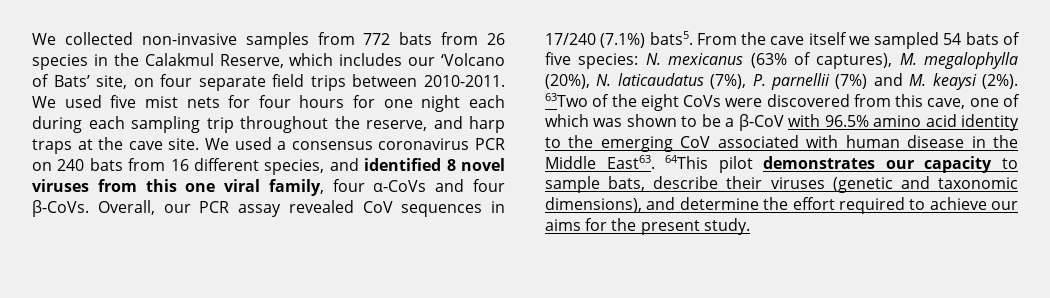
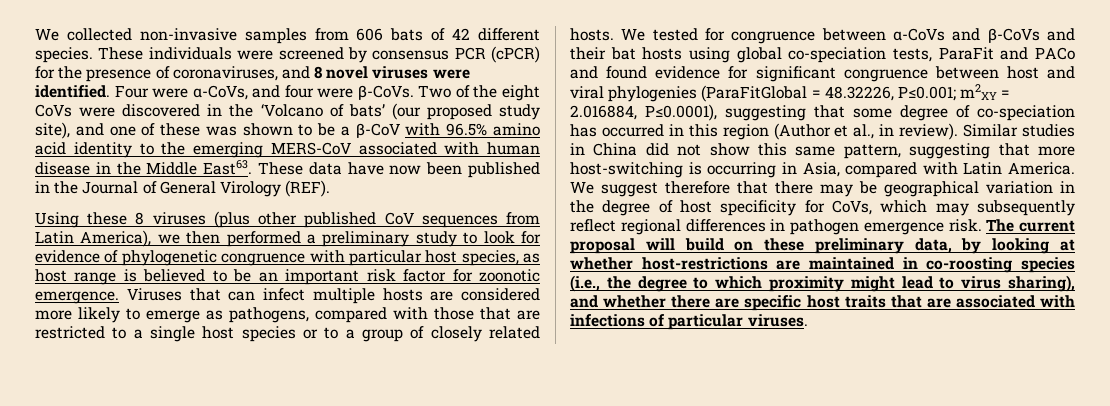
- We collected non-invasive samples from 772 bats from 26 species in the Calakmul Reserve, which includes our ‘Volcano of Bats’ site, on four separate field trips between 2010-2011. We used five mist nets for four hours for one night each during each sampling trip throughout the reserve, and harp traps at the cave site. We used a consensus coronavirus PCR on 240 bats from 16 different species, and identified 8 novel viruses from this one viral family, four α-CoVs and four β-CoVs. Overall, our PCR assay revealed CoV sequences in 17/240 (7.1%) bats5. From the cave itself we sampled 54 bats of five species: N. mexicanus (63% of captures), M. megalophylla (20%), N. laticaudatus (7%), P. parnellii (7%) and M. keaysi (2%). 63Two of the eight CoVs were discovered from this cave, one of which was shown to be a β-CoV with 96.5% amino acid identity to the emerging CoV associated with human disease in the Middle East63.
+ We collected non-invasive samples from 606 bats of 42 different species. These individuals were screened by consensus PCR (cPCR) for the presence of coronaviruses, and 8 novel viruses were identified. Four were α-CoVs, and four were β-CoVs. Two of the eight CoVs were discovered in the ‘Volcano of bats’ (our proposed study site), and one of these was shown to be a β-CoV with 96.5% amino acid identity to the emerging MERS-CoV associated with human disease in the Middle East63.
- 64This pilot demonstrates our capacity to sample bats, describe their viruses (genetic and taxonomic dimensions), and determine the effort required to achieve our aims for the present study.
+ These data have now been published in the Journal of General Virology (REF).
+ Using these 8 viruses (plus other published CoV sequences from Latin America), we then performed a preliminary study to look for evidence of phylogenetic congruence with particular host species, as host range is believed to be an important risk factor for zoonotic emergence. Viruses that can infect multiple hosts are considered more likely to emerge as pathogens, compared with those that are restricted to a single host species or to a group of closely related hosts. We tested for congruence between α-CoVs and β-CoVs and their bat hosts using global co-speciation tests, ParaFit and PACo and found evidence for significant congruence between host and viral phylogenies (ParaFitGlobal = 48.32226, P≤0.001; m2XY = 2.016884, P≤0.0001), suggesting that some degree of co-speciation has occurred in this region (Author et al., in review). Similar studies in China did not show this same pattern, suggesting that more host-switching is occurring in Asia, compared with Latin America. We suggest therefore that there may be geographical variation in the degree of host specificity for CoVs, which may subsequently reflect regional differences in pathogen emergence risk. The current proposal will build on these preliminary data, by looking at whether host-restrictions are maintained in co-roosting species (i.e., the degree to which proximity might lead to virus sharing), and whether there are specific host traits that are associated with infections of particular viruses.

